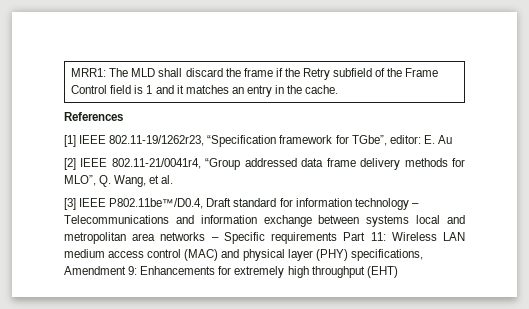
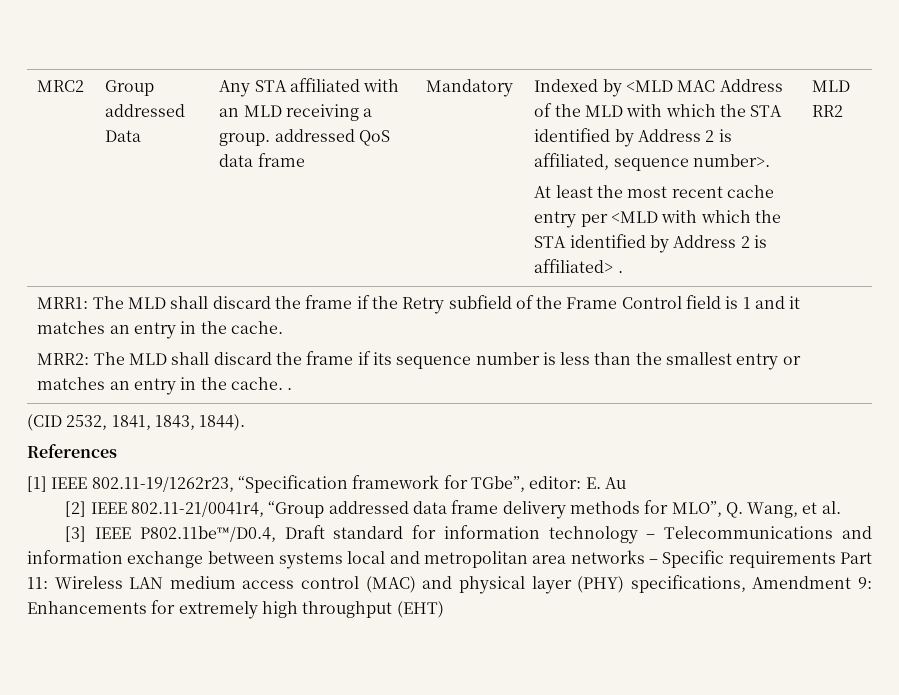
+ MRC2 | Group addressed Data | Any STA affiliated with an MLD receiving a group. addressed QoS data frame | Mandatory | Indexed by <MLD MAC Address of the MLD with which the STA identified by Address 2 is affiliated, sequence number>.
+ At least the most recent cache entry per <MLD with which the STA identified by Address 2 is affiliated> . | MLD RR2
+ MRR2: The MLD shall discard the frame if its sequence number is less than the smallest entry or matches an entry in the cache. .
+ (CID 2532, 1841, 1843, 1844).

